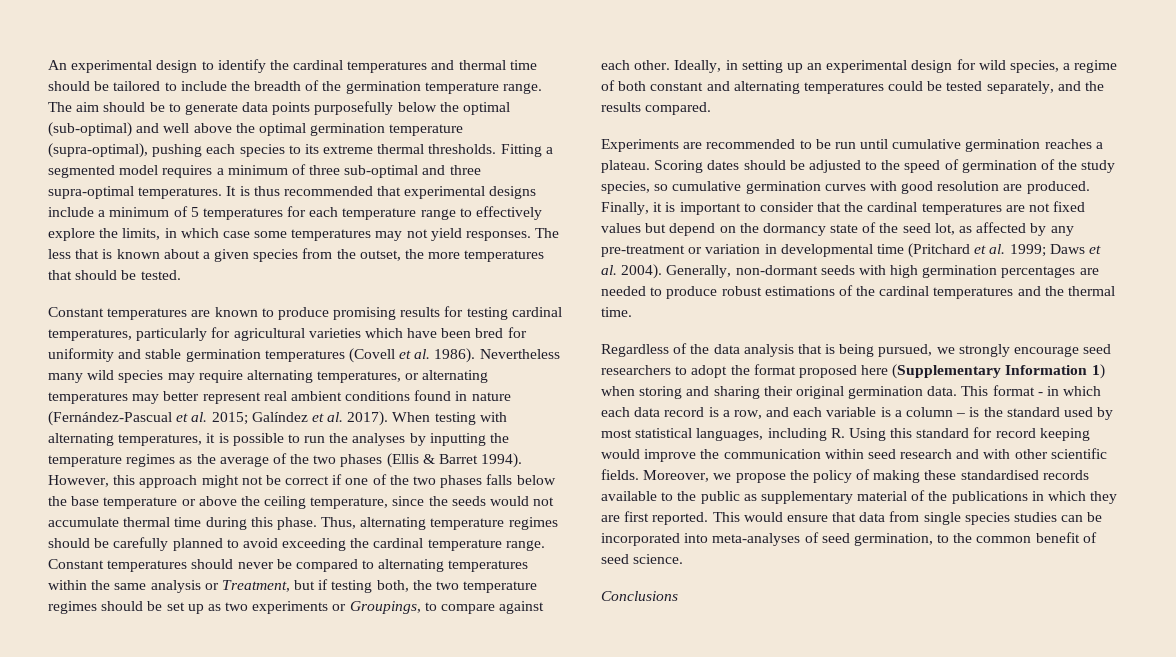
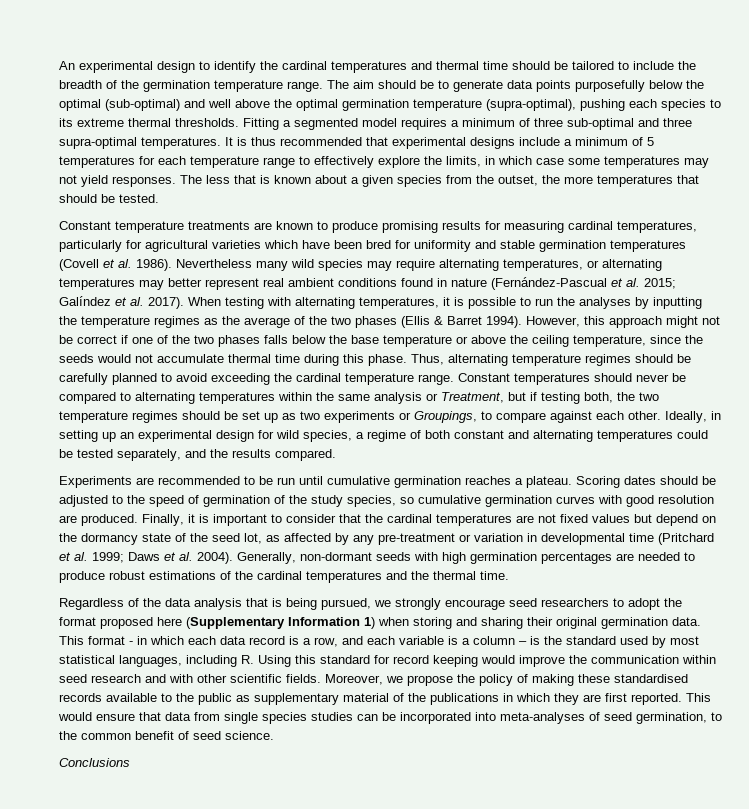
- Constant temperatures are known to produce promising results for testing cardinal temperatures, particularly for agricultural varieties which have been bred for uniformity and stable germination temperatures (Covell et al. 1986).
+ Constant temperature treatments are known to produce promising results for measuring cardinal temperatures, particularly for agricultural varieties which have been bred for uniformity and stable germination temperatures (Covell et al. 1986).

